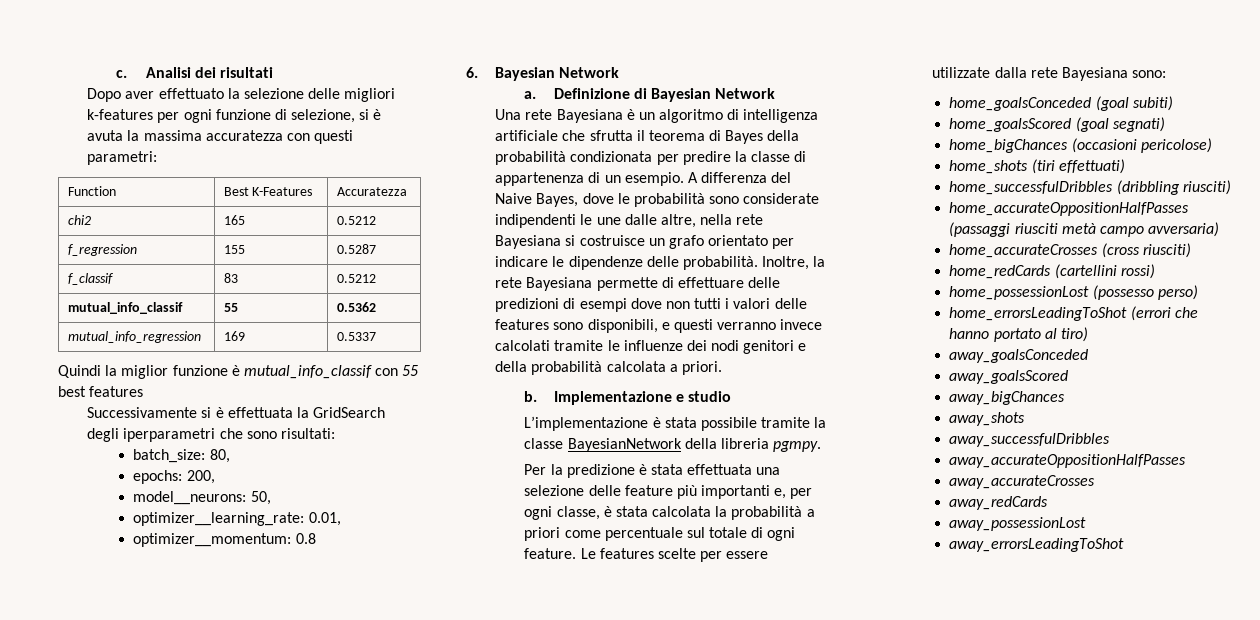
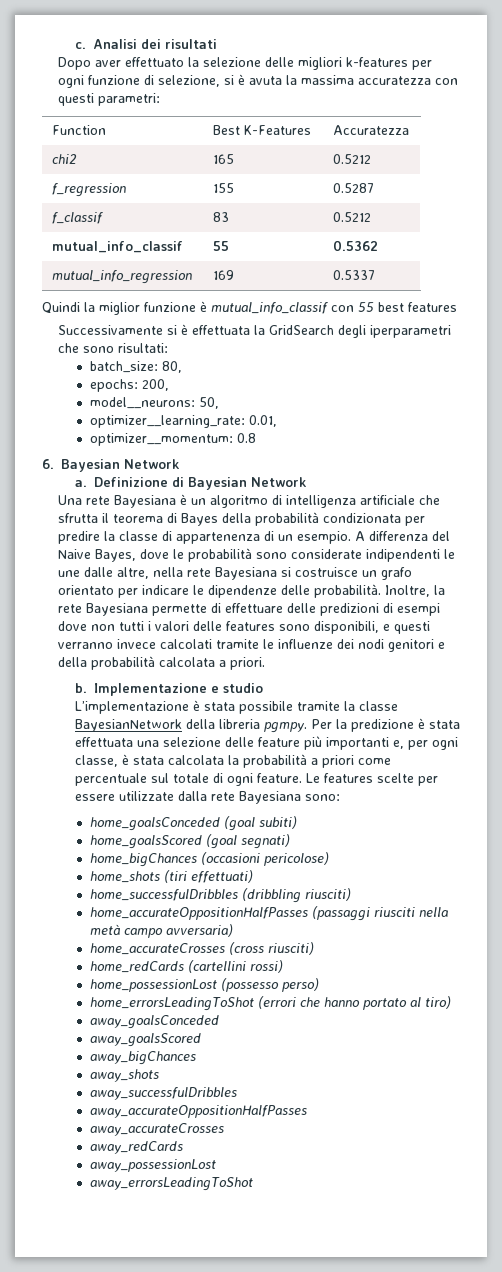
- L’implementazione è stata possibile tramite la classe BayesianNetwork della libreria pgmpy.
- Per la predizione è stata effettuata una selezione delle feature più importanti e, per ogni classe, è stata calcolata la probabilità a priori come percentuale sul totale di ogni feature.
+ L’implementazione è stata possibile tramite la classe BayesianNetwork della libreria pgmpy. Per la predizione è stata effettuata una selezione delle feature più importanti e, per ogni classe, è stata calcolata la probabilità a priori come percentuale sul totale di ogni feature.
- home_accurateOppositionHalfPasses (passaggi riusciti metà campo avversaria)
+ home_accurateOppositionHalfPasses (passaggi riusciti nella metà campo avversaria)

